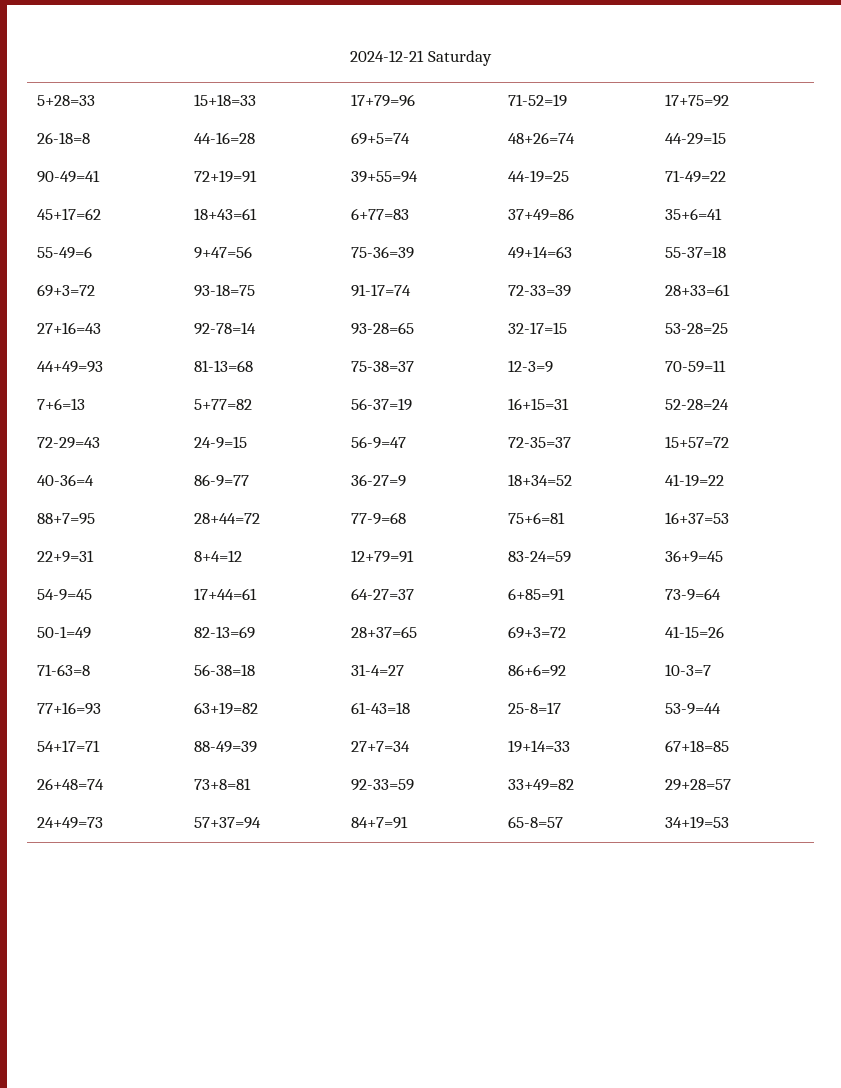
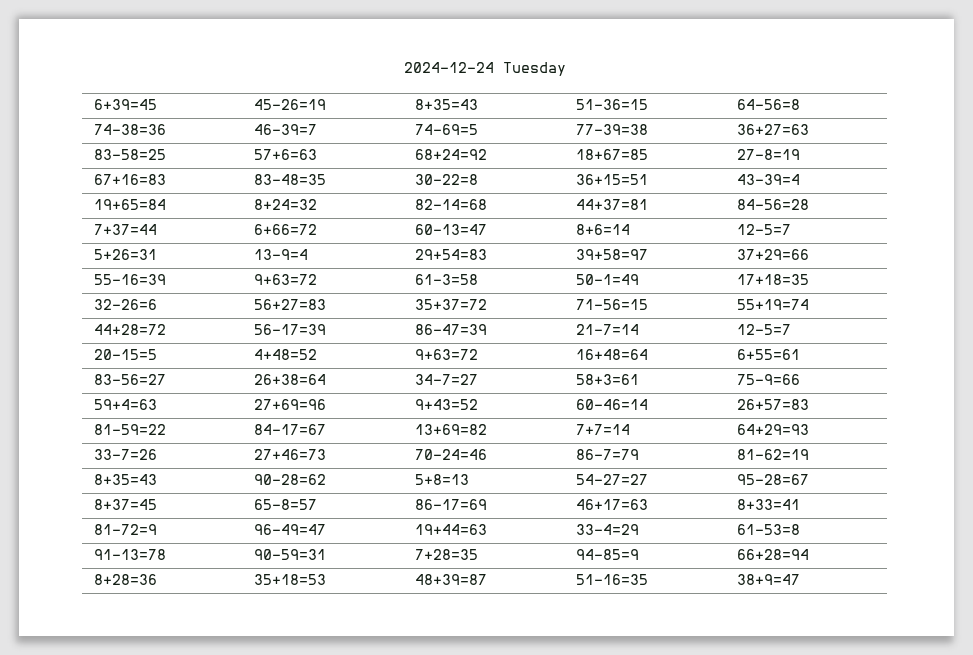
- 2024-12-21 Saturday
- 5+28=33 | 15+18=33 | 17+79=96 | 71-52=19 | 17+75=92
- 26-18=8 | 44-16=28 | 69+5=74 | 48+26=74 | 44-29=15
- 90-49=41 | 72+19=91 | 39+55=94 | 44-19=25 | 71-49=22
- 45+17=62 | 18+43=61 | 6+77=83 | 37+49=86 | 35+6=41
- 55-49=6 | 9+47=56 | 75-36=39 | 49+14=63 | 55-37=18
- 69+3=72 | 93-18=75 | 91-17=74 | 72-33=39 | 28+33=61
- 27+16=43 | 92-78=14 | 93-28=65 | 32-17=15 | 53-28=25
- 44+49=93 | 81-13=68 | 75-38=37 | 12-3=9 | 70-59=11
- 7+6=13 | 5+77=82 | 56-37=19 | 16+15=31 | 52-28=24
- 72-29=43 | 24-9=15 | 56-9=47 | 72-35=37 | 15+57=72
- 40-36=4 | 86-9=77 | 36-27=9 | 18+34=52 | 41-19=22
- 88+7=95 | 28+44=72 | 77-9=68 | 75+6=81 | 16+37=53
- 22+9=31 | 8+4=12 | 12+79=91 | 83-24=59 | 36+9=45
- 54-9=45 | 17+44=61 | 64-27=37 | 6+85=91 | 73-9=64
- 50-1=49 | 82-13=69 | 28+37=65 | 69+3=72 | 41-15=26
- 71-63=8 | 56-38=18 | 31-4=27 | 86+6=92 | 10-3=7
- 77+16=93 | 63+19=82 | 61-43=18 | 25-8=17 | 53-9=44
- 54+17=71 | 88-49=39 | 27+7=34 | 19+14=33 | 67+18=85
- 26+48=74 | 73+8=81 | 92-33=59 | 33+49=82 | 29+28=57
- 24+49=73 | 57+37=94 | 84+7=91 | 65-8=57 | 34+19=53
+ 2024-12-24 Tuesday
+ 6+39=45 | 45-26=19 | 8+35=43 | 51-36=15 | 64-56=8
+ 74-38=36 | 46-39=7 | 74-69=5 | 77-39=38 | 36+27=63
+ 83-58=25 | 57+6=63 | 68+24=92 | 18+67=85 | 27-8=19
+ 67+16=83 | 83-48=35 | 30-22=8 | 36+15=51 | 43-39=4
+ 19+65=84 | 8+24=32 | 82-14=68 | 44+37=81 | 84-56=28
+ 7+37=44 | 6+66=72 | 60-13=47 | 8+6=14 | 12-5=7
+ 5+26=31 | 13-9=4 | 29+54=83 | 39+58=97 | 37+29=66
+ 55-16=39 | 9+63=72 | 61-3=58 | 50-1=49 | 17+18=35
+ 32-26=6 | 56+27=83 | 35+37=72 | 71-56=15 | 55+19=74
+ 44+28=72 | 56-17=39 | 86-47=39 | 21-7=14 | 12-5=7
+ 20-15=5 | 4+48=52 | 9+63=72 | 16+48=64 | 6+55=61
+ 83-56=27 | 26+38=64 | 34-7=27 | 58+3=61 | 75-9=66
+ 59+4=63 | 27+69=96 | 9+43=52 | 60-46=14 | 26+57=83
+ 81-59=22 | 84-17=67 | 13+69=82 | 7+7=14 | 64+29=93
+ 33-7=26 | 27+46=73 | 70-24=46 | 86-7=79 | 81-62=19
+ 8+35=43 | 90-28=62 | 5+8=13 | 54-27=27 | 95-28=67
+ 8+37=45 | 65-8=57 | 86-17=69 | 46+17=63 | 8+33=41
+ 81-72=9 | 96-49=47 | 19+44=63 | 33-4=29 | 61-53=8
+ 91-13=78 | 90-59=31 | 7+28=35 | 94-85=9 | 66+28=94
+ 8+28=36 | 35+18=53 | 48+39=87 | 51-16=35 | 38+9=47

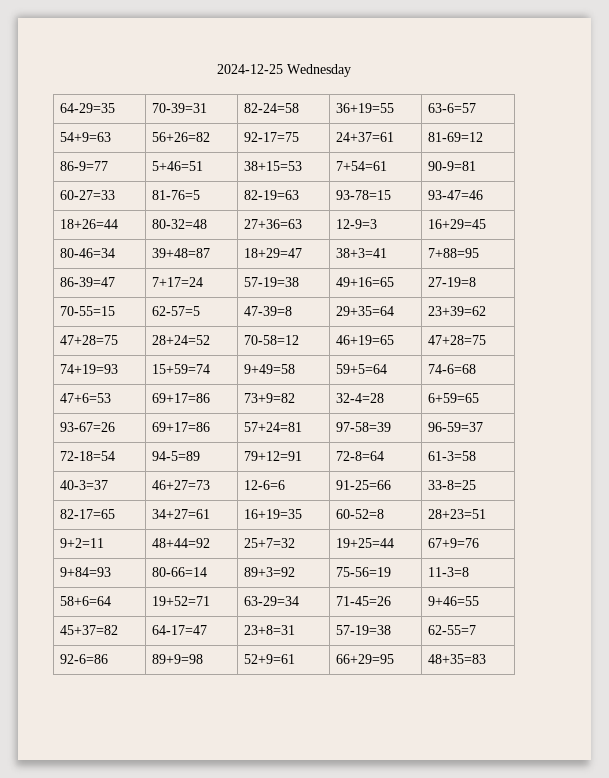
- 2024-12-24 Tuesday
- 6+39=45 | 45-26=19 | 8+35=43 | 51-36=15 | 64-56=8
- 74-38=36 | 46-39=7 | 74-69=5 | 77-39=38 | 36+27=63
- 83-58=25 | 57+6=63 | 68+24=92 | 18+67=85 | 27-8=19
- 67+16=83 | 83-48=35 | 30-22=8 | 36+15=51 | 43-39=4
- 19+65=84 | 8+24=32 | 82-14=68 | 44+37=81 | 84-56=28
- 7+37=44 | 6+66=72 | 60-13=47 | 8+6=14 | 12-5=7
- 5+26=31 | 13-9=4 | 29+54=83 | 39+58=97 | 37+29=66
- 55-16=39 | 9+63=72 | 61-3=58 | 50-1=49 | 17+18=35
- 32-26=6 | 56+27=83 | 35+37=72 | 71-56=15 | 55+19=74
- 44+28=72 | 56-17=39 | 86-47=39 | 21-7=14 | 12-5=7
- 20-15=5 | 4+48=52 | 9+63=72 | 16+48=64 | 6+55=61
- 83-56=27 | 26+38=64 | 34-7=27 | 58+3=61 | 75-9=66
- 59+4=63 | 27+69=96 | 9+43=52 | 60-46=14 | 26+57=83
- 81-59=22 | 84-17=67 | 13+69=82 | 7+7=14 | 64+29=93
- 33-7=26 | 27+46=73 | 70-24=46 | 86-7=79 | 81-62=19
- 8+35=43 | 90-28=62 | 5+8=13 | 54-27=27 | 95-28=67
- 8+37=45 | 65-8=57 | 86-17=69 | 46+17=63 | 8+33=41
- 81-72=9 | 96-49=47 | 19+44=63 | 33-4=29 | 61-53=8
- 91-13=78 | 90-59=31 | 7+28=35 | 94-85=9 | 66+28=94
- 8+28=36 | 35+18=53 | 48+39=87 | 51-16=35 | 38+9=47
+ 2024-12-25 Wednesday
+ 64-29=35 | 70-39=31 | 82-24=58 | 36+19=55 | 63-6=57
+ 54+9=63 | 56+26=82 | 92-17=75 | 24+37=61 | 81-69=12
+ 86-9=77 | 5+46=51 | 38+15=53 | 7+54=61 | 90-9=81
+ 60-27=33 | 81-76=5 | 82-19=63 | 93-78=15 | 93-47=46
+ 18+26=44 | 80-32=48 | 27+36=63 | 12-9=3 | 16+29=45
+ 80-46=34 | 39+48=87 | 18+29=47 | 38+3=41 | 7+88=95
+ 86-39=47 | 7+17=24 | 57-19=38 | 49+16=65 | 27-19=8
+ 70-55=15 | 62-57=5 | 47-39=8 | 29+35=64 | 23+39=62
+ 47+28=75 | 28+24=52 | 70-58=12 | 46+19=65 | 47+28=75
+ 74+19=93 | 15+59=74 | 9+49=58 | 59+5=64 | 74-6=68
+ 47+6=53 | 69+17=86 | 73+9=82 | 32-4=28 | 6+59=65
+ 93-67=26 | 69+17=86 | 57+24=81 | 97-58=39 | 96-59=37
+ 72-18=54 | 94-5=89 | 79+12=91 | 72-8=64 | 61-3=58
+ 40-3=37 | 46+27=73 | 12-6=6 | 91-25=66 | 33-8=25
+ 82-17=65 | 34+27=61 | 16+19=35 | 60-52=8 | 28+23=51
+ 9+2=11 | 48+44=92 | 25+7=32 | 19+25=44 | 67+9=76
+ 9+84=93 | 80-66=14 | 89+3=92 | 75-56=19 | 11-3=8
+ 58+6=64 | 19+52=71 | 63-29=34 | 71-45=26 | 9+46=55
+ 45+37=82 | 64-17=47 | 23+8=31 | 57-19=38 | 62-55=7
+ 92-6=86 | 89+9=98 | 52+9=61 | 66+29=95 | 48+35=83

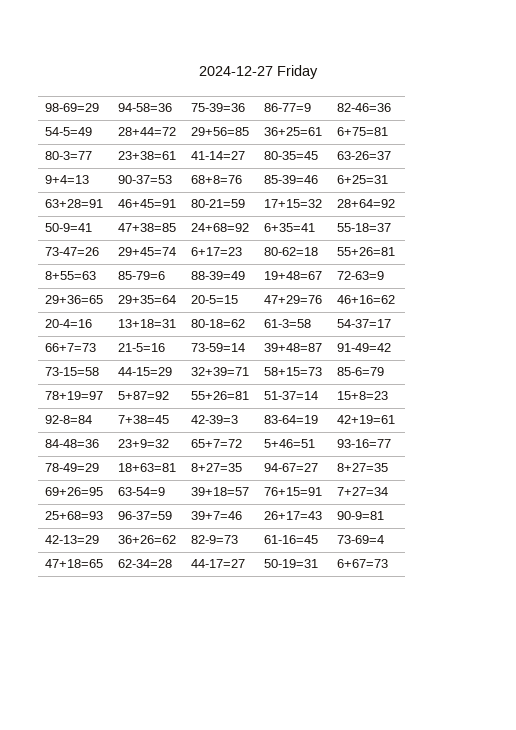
- 2024-12-25 Wednesday
- 64-29=35 | 70-39=31 | 82-24=58 | 36+19=55 | 63-6=57
- 54+9=63 | 56+26=82 | 92-17=75 | 24+37=61 | 81-69=12
- 86-9=77 | 5+46=51 | 38+15=53 | 7+54=61 | 90-9=81
- 60-27=33 | 81-76=5 | 82-19=63 | 93-78=15 | 93-47=46
- 18+26=44 | 80-32=48 | 27+36=63 | 12-9=3 | 16+29=45
- 80-46=34 | 39+48=87 | 18+29=47 | 38+3=41 | 7+88=95
- 86-39=47 | 7+17=24 | 57-19=38 | 49+16=65 | 27-19=8
- 70-55=15 | 62-57=5 | 47-39=8 | 29+35=64 | 23+39=62
- 47+28=75 | 28+24=52 | 70-58=12 | 46+19=65 | 47+28=75
- 74+19=93 | 15+59=74 | 9+49=58 | 59+5=64 | 74-6=68
- 47+6=53 | 69+17=86 | 73+9=82 | 32-4=28 | 6+59=65
- 93-67=26 | 69+17=86 | 57+24=81 | 97-58=39 | 96-59=37
- 72-18=54 | 94-5=89 | 79+12=91 | 72-8=64 | 61-3=58
- 40-3=37 | 46+27=73 | 12-6=6 | 91-25=66 | 33-8=25
- 82-17=65 | 34+27=61 | 16+19=35 | 60-52=8 | 28+23=51
- 9+2=11 | 48+44=92 | 25+7=32 | 19+25=44 | 67+9=76
- 9+84=93 | 80-66=14 | 89+3=92 | 75-56=19 | 11-3=8
- 58+6=64 | 19+52=71 | 63-29=34 | 71-45=26 | 9+46=55
- 45+37=82 | 64-17=47 | 23+8=31 | 57-19=38 | 62-55=7
- 92-6=86 | 89+9=98 | 52+9=61 | 66+29=95 | 48+35=83
+ 2024-12-27 Friday
+ 98-69=29 | 94-58=36 | 75-39=36 | 86-77=9 | 82-46=36
+ 54-5=49 | 28+44=72 | 29+56=85 | 36+25=61 | 6+75=81
+ 80-3=77 | 23+38=61 | 41-14=27 | 80-35=45 | 63-26=37
+ 9+4=13 | 90-37=53 | 68+8=76 | 85-39=46 | 6+25=31
+ 63+28=91 | 46+45=91 | 80-21=59 | 17+15=32 | 28+64=92
+ 50-9=41 | 47+38=85 | 24+68=92 | 6+35=41 | 55-18=37
+ 73-47=26 | 29+45=74 | 6+17=23 | 80-62=18 | 55+26=81
+ 8+55=63 | 85-79=6 | 88-39=49 | 19+48=67 | 72-63=9
+ 29+36=65 | 29+35=64 | 20-5=15 | 47+29=76 | 46+16=62
+ 20-4=16 | 13+18=31 | 80-18=62 | 61-3=58 | 54-37=17
+ 66+7=73 | 21-5=16 | 73-59=14 | 39+48=87 | 91-49=42
+ 73-15=58 | 44-15=29 | 32+39=71 | 58+15=73 | 85-6=79
+ 78+19=97 | 5+87=92 | 55+26=81 | 51-37=14 | 15+8=23
+ 92-8=84 | 7+38=45 | 42-39=3 | 83-64=19 | 42+19=61
+ 84-48=36 | 23+9=32 | 65+7=72 | 5+46=51 | 93-16=77
+ 78-49=29 | 18+63=81 | 8+27=35 | 94-67=27 | 8+27=35
+ 69+26=95 | 63-54=9 | 39+18=57 | 76+15=91 | 7+27=34
+ 25+68=93 | 96-37=59 | 39+7=46 | 26+17=43 | 90-9=81
+ 42-13=29 | 36+26=62 | 82-9=73 | 61-16=45 | 73-69=4
+ 47+18=65 | 62-34=28 | 44-17=27 | 50-19=31 | 6+67=73

